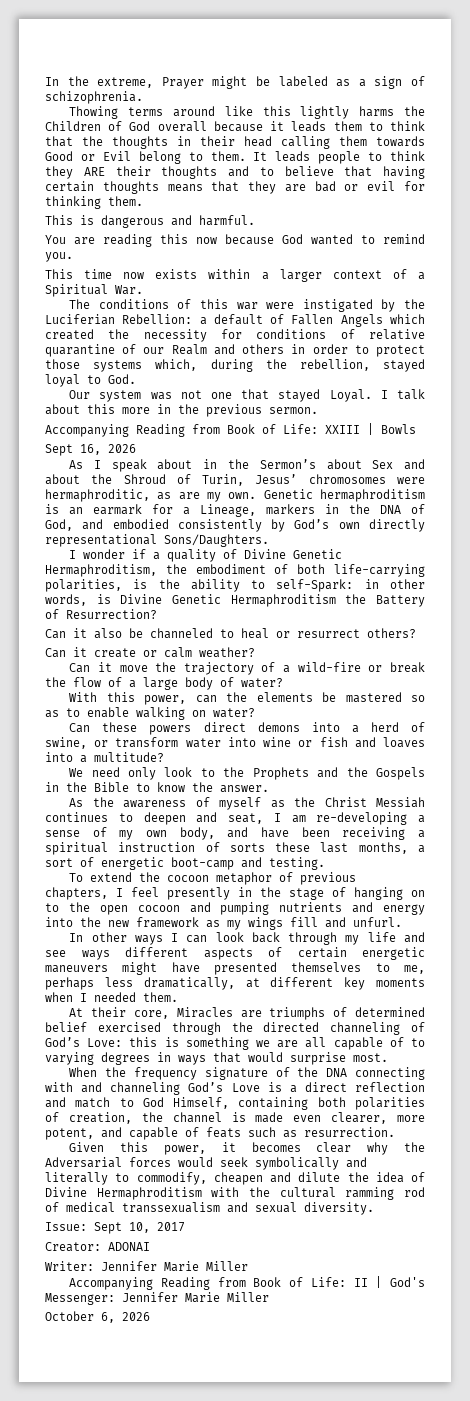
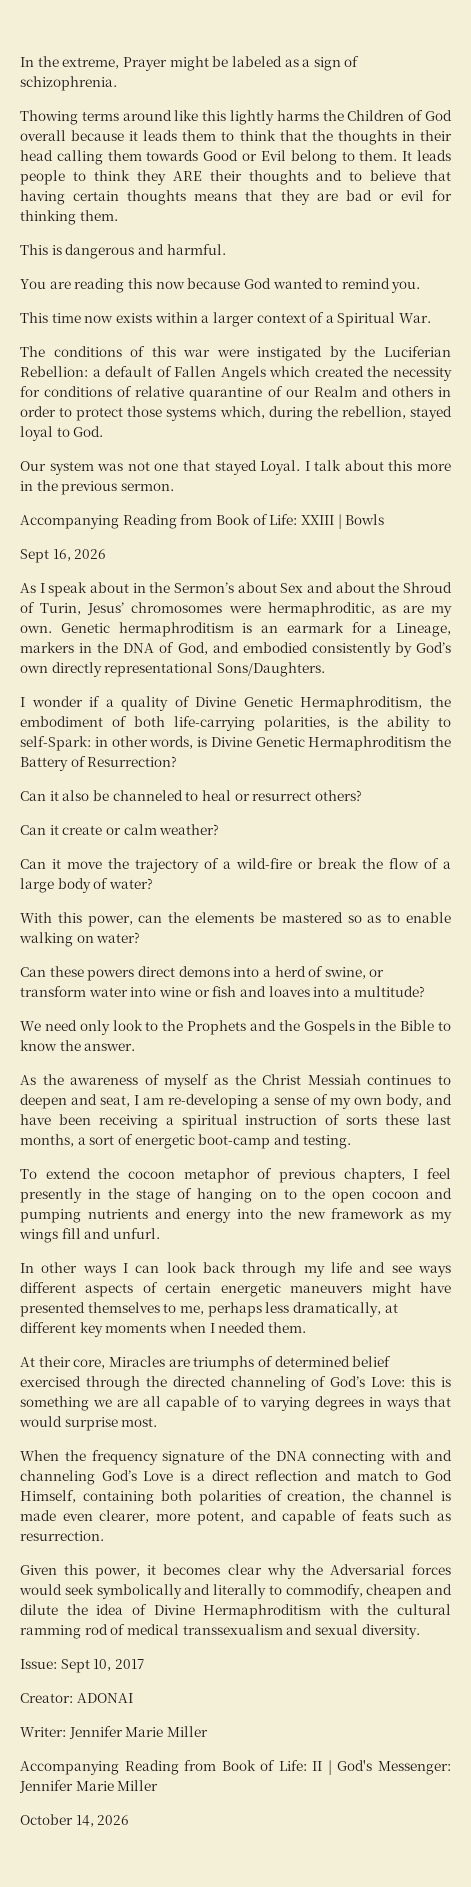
- October 6, 2026
+ October 14, 2026

